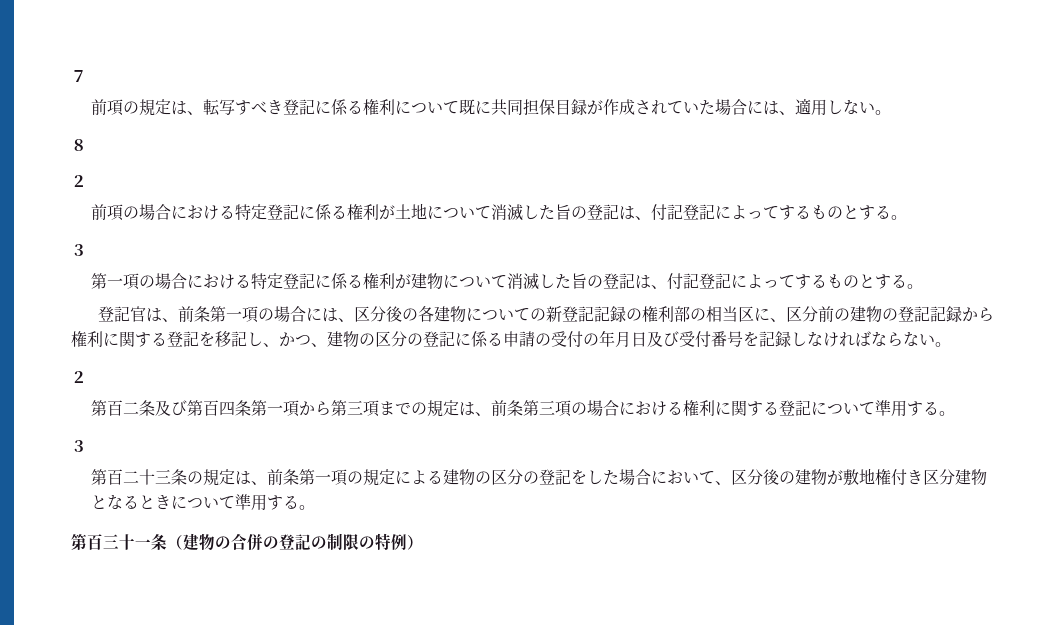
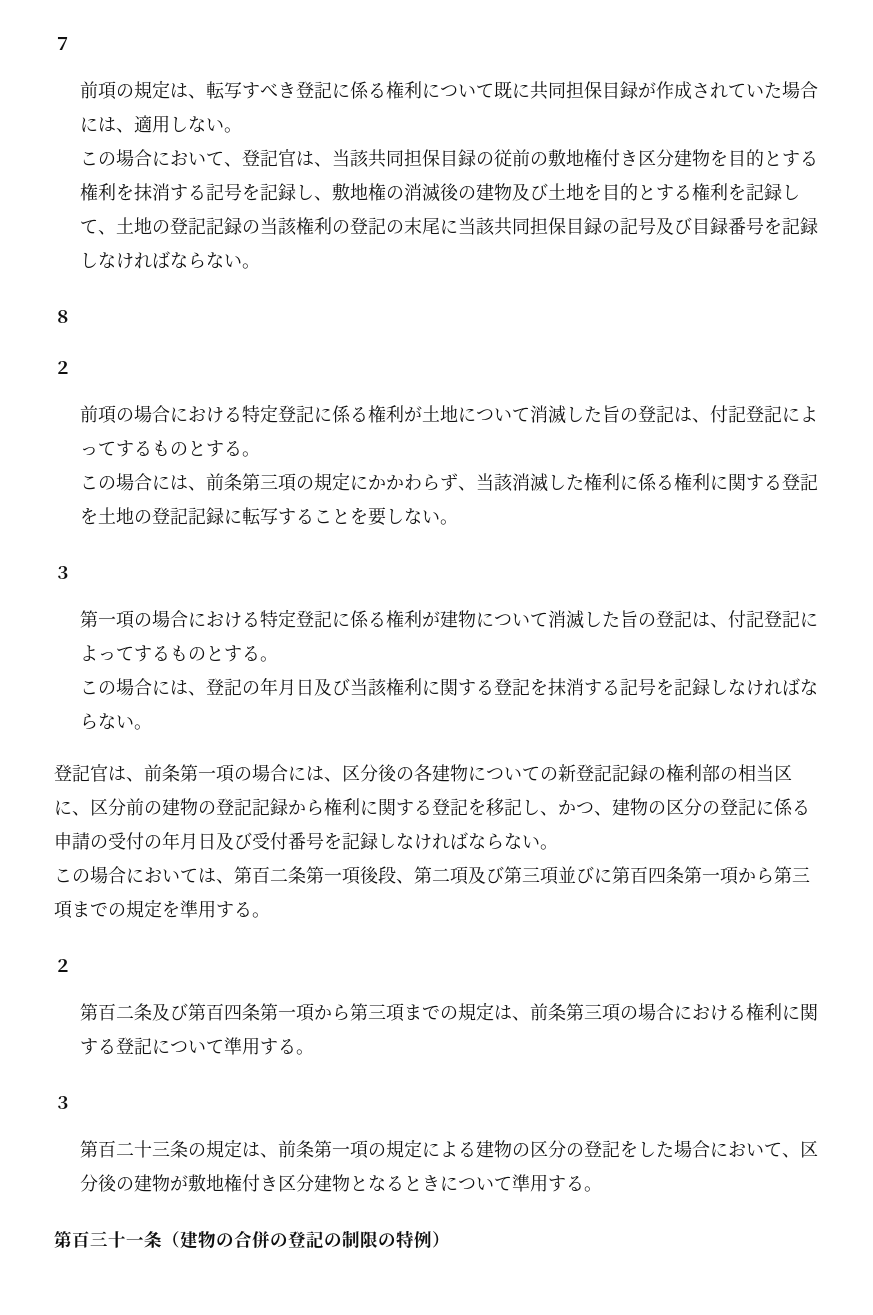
+ この場合において、登記官は、当該共同担保目録の従前の敷地権付き区分建物を目的とする権利を抹消する記号を記録し、敷地権の消滅後の建物及び土地を目的とする権利を記録して、土地の登記記録の当該権利の登記の末尾に当該共同担保目録の記号及び目録番号を記録しなければならない。
+ この場合には、前条第三項の規定にかかわらず、当該消滅した権利に係る権利に関する登記を土地の登記記録に転写することを要しない。
+ この場合には、登記の年月日及び当該権利に関する登記を抹消する記号を記録しなければならない。
+ この場合においては、第百二条第一項後段、第二項及び第三項並びに第百四条第一項から第三項までの規定を準用する。

